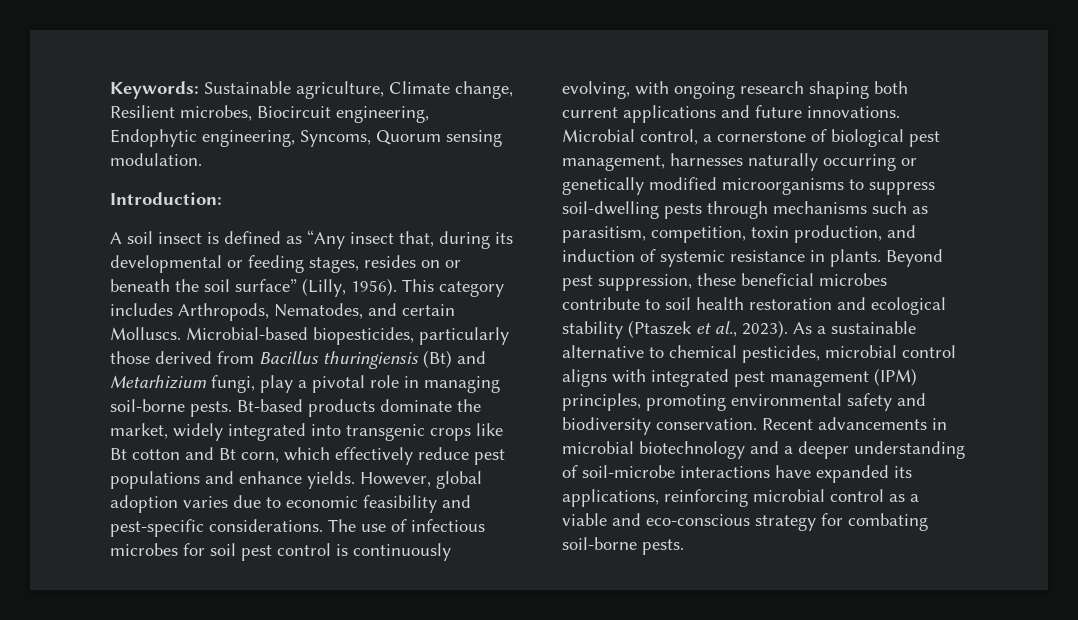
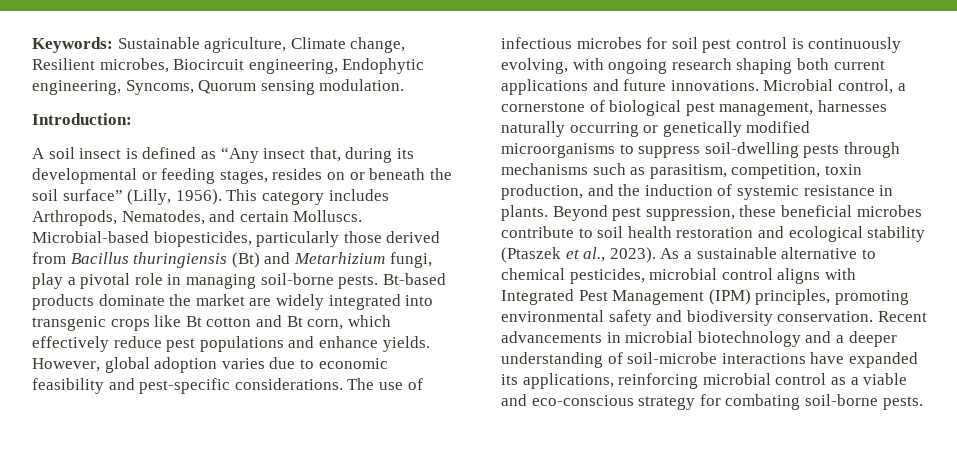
- Bt-based products dominate the market, widely integrated into transgenic crops like Bt cotton and Bt corn, which effectively reduce pest populations and enhance yields.
+ Bt-based products dominate the market are widely integrated into transgenic crops like Bt cotton and Bt corn, which effectively reduce pest populations and enhance yields.
- Microbial control, a cornerstone of biological pest management, harnesses naturally occurring or genetically modified microorganisms to suppress soil-dwelling pests through mechanisms such as parasitism, competition, toxin production, and induction of systemic resistance in plants.
+ Microbial control, a cornerstone of biological pest management, harnesses naturally occurring or genetically modified microorganisms to suppress soil-dwelling pests through mechanisms such as parasitism, competition, toxin production, and the induction of systemic resistance in plants.
- As a sustainable alternative to chemical pesticides, microbial control aligns with integrated pest management (IPM) principles, promoting environmental safety and biodiversity conservation.
+ As a sustainable alternative to chemical pesticides, microbial control aligns with Integrated Pest Management (IPM) principles, promoting environmental safety and biodiversity conservation.

